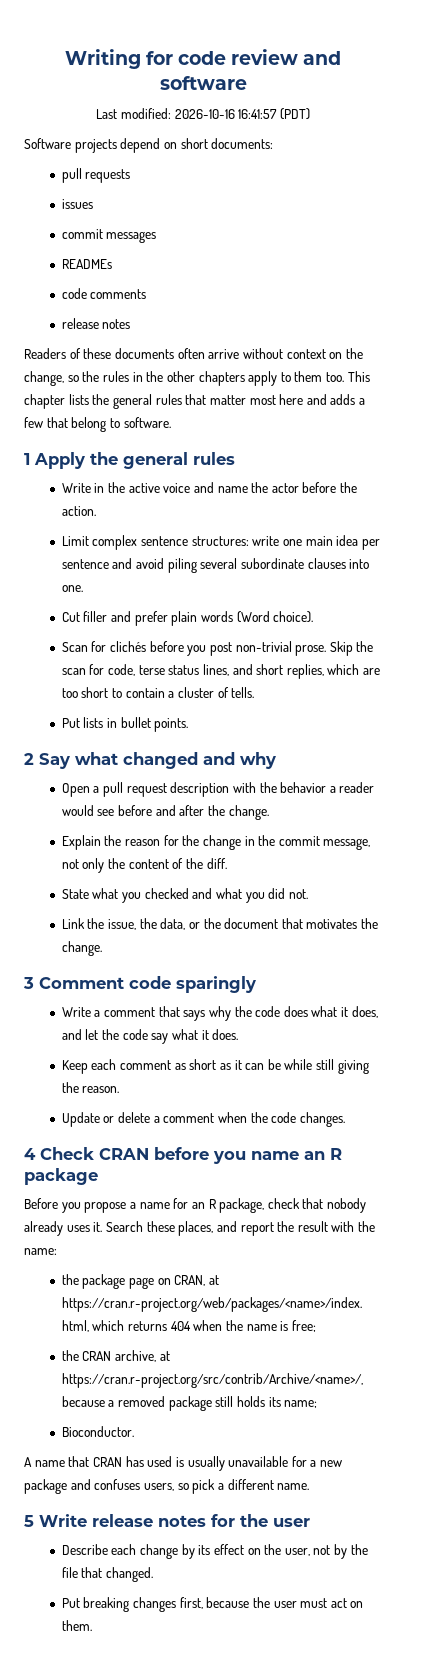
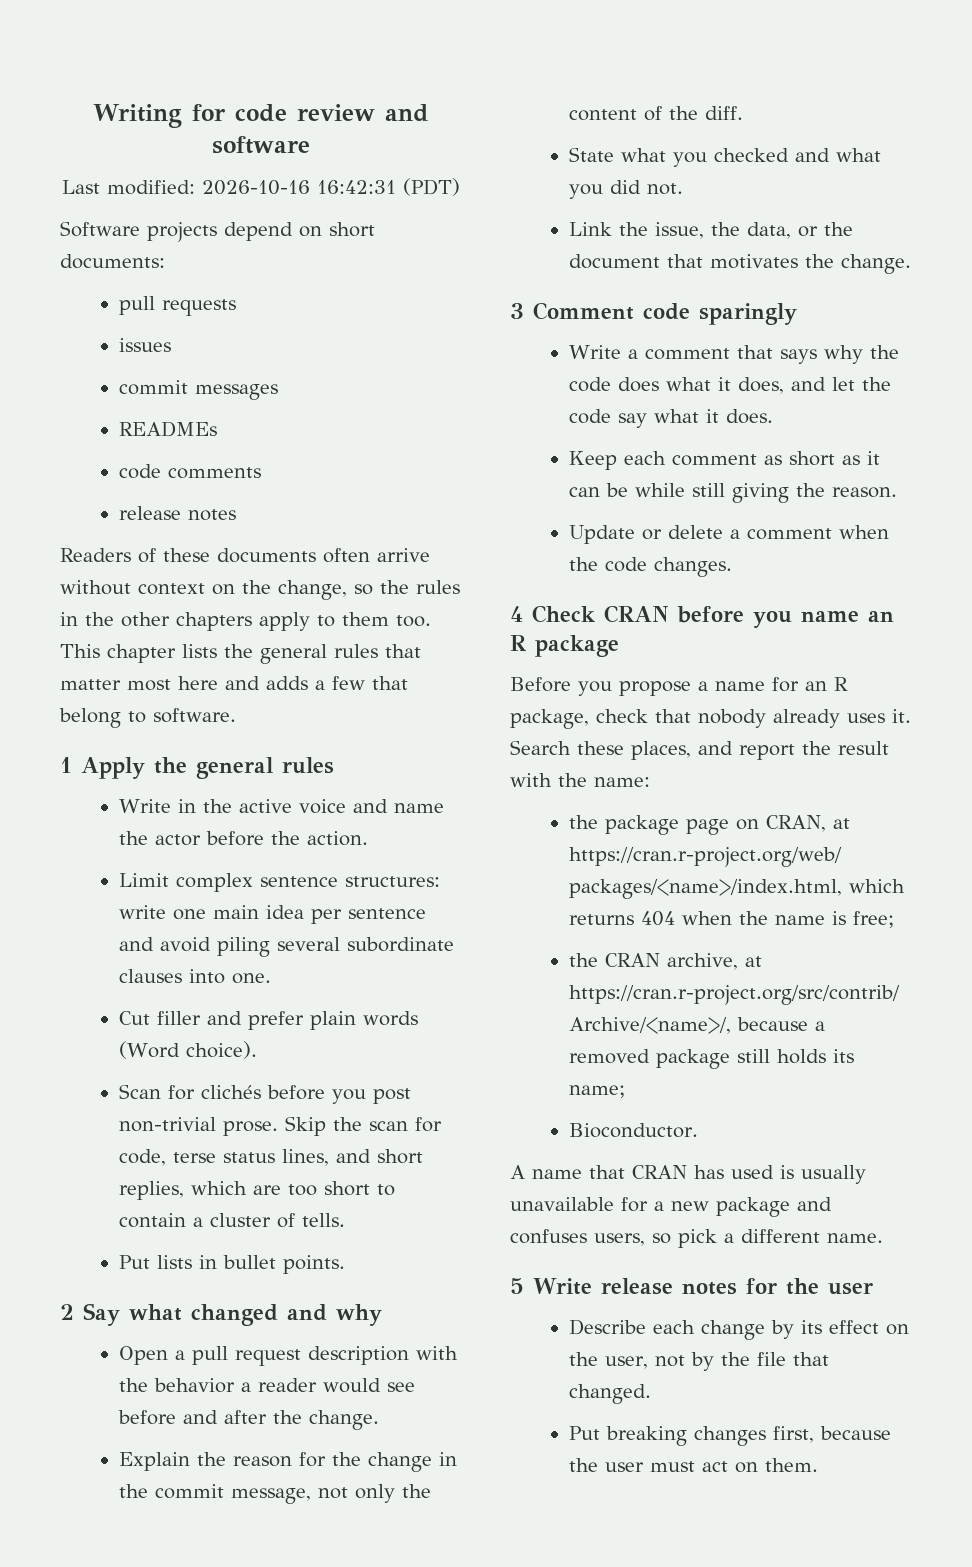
- Last modified: 2026-10-16 16:41:57 (PDT)
+ Last modified: 2026-10-16 16:42:31 (PDT)

